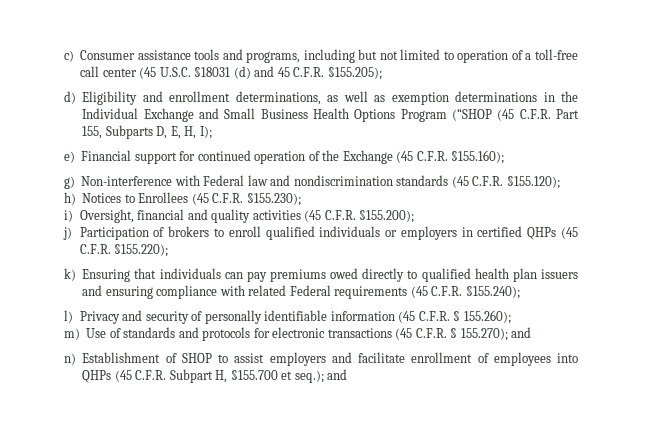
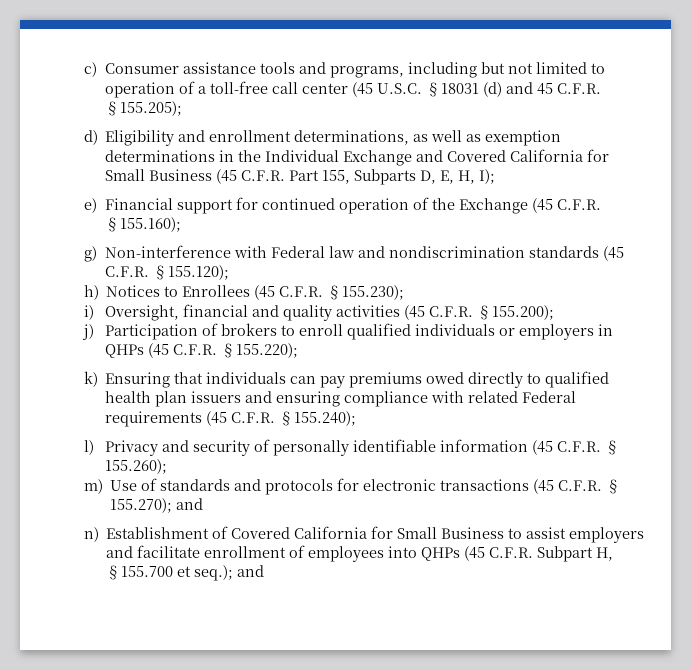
- d) Eligibility and enrollment determinations, as well as exemption determinations in the Individual Exchange and Small Business Health Options Program (“SHOP (45 C.F.R. Part 155, Subparts D, E, H, I);
+ d) Eligibility and enrollment determinations, as well as exemption determinations in the Individual Exchange and Covered California for Small Business (45 C.F.R. Part 155, Subparts D, E, H, I);
- j) Participation of brokers to enroll qualified individuals or employers in certified QHPs (45 C.F.R. §155.220);
+ j) Participation of brokers to enroll qualified individuals or employers in QHPs (45 C.F.R. §155.220);
- n) Establishment of SHOP to assist employers and facilitate enrollment of employees into QHPs (45 C.F.R. Subpart H, §155.700 et seq.); and
+ n) Establishment of Covered California for Small Business to assist employers and facilitate enrollment of employees into QHPs (45 C.F.R. Subpart H, §155.700 et seq.); and

